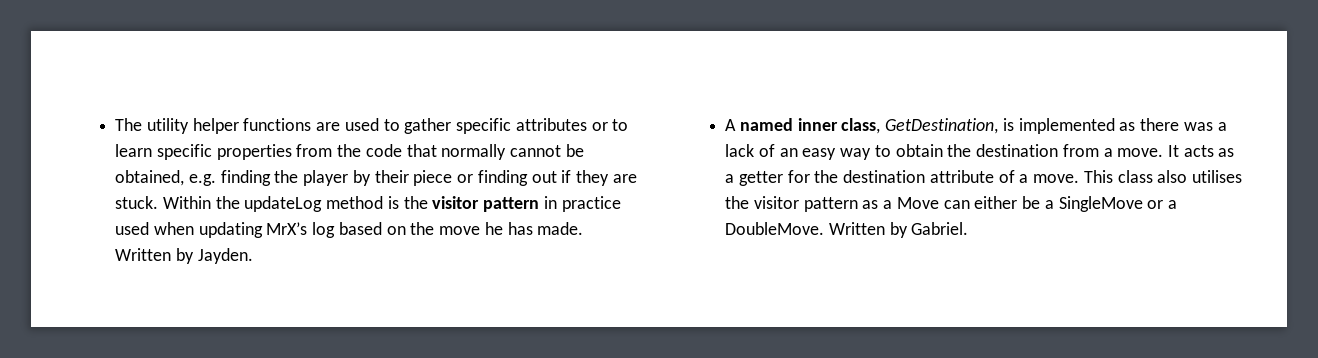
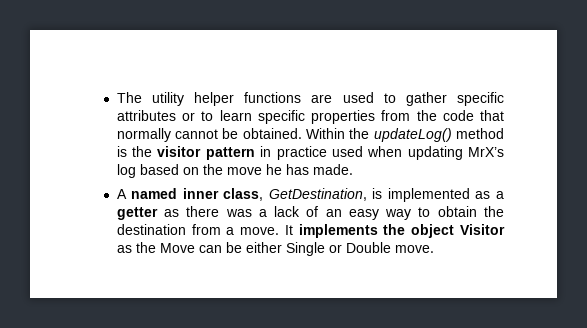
- The utility helper functions are used to gather specific attributes or to learn specific properties from the code that normally cannot be obtained, e.g. finding the player by their piece or finding out if they are stuck.
+ The utility helper functions are used to gather specific attributes or to learn specific properties from the code that normally cannot be obtained.
- Within the updateLog method is the visitor pattern in practice used when updating MrX’s log based on the move he has made. Written by Jayden.
+ Within the updateLog() method is the visitor pattern in practice used when updating MrX’s log based on the move he has made.
- A named inner class, GetDestination, is implemented as there was a lack of an easy way to obtain the destination from a move.
+ A named inner class, GetDestination, is implemented as a getter as there was a lack of an easy way to obtain the destination from a move.
- It acts as a getter for the destination attribute of a move. This class also utilises the visitor pattern as a Move can either be a SingleMove or a DoubleMove. Written by Gabriel.
+ It implements the object Visitor as the Move can be either Single or Double move.

